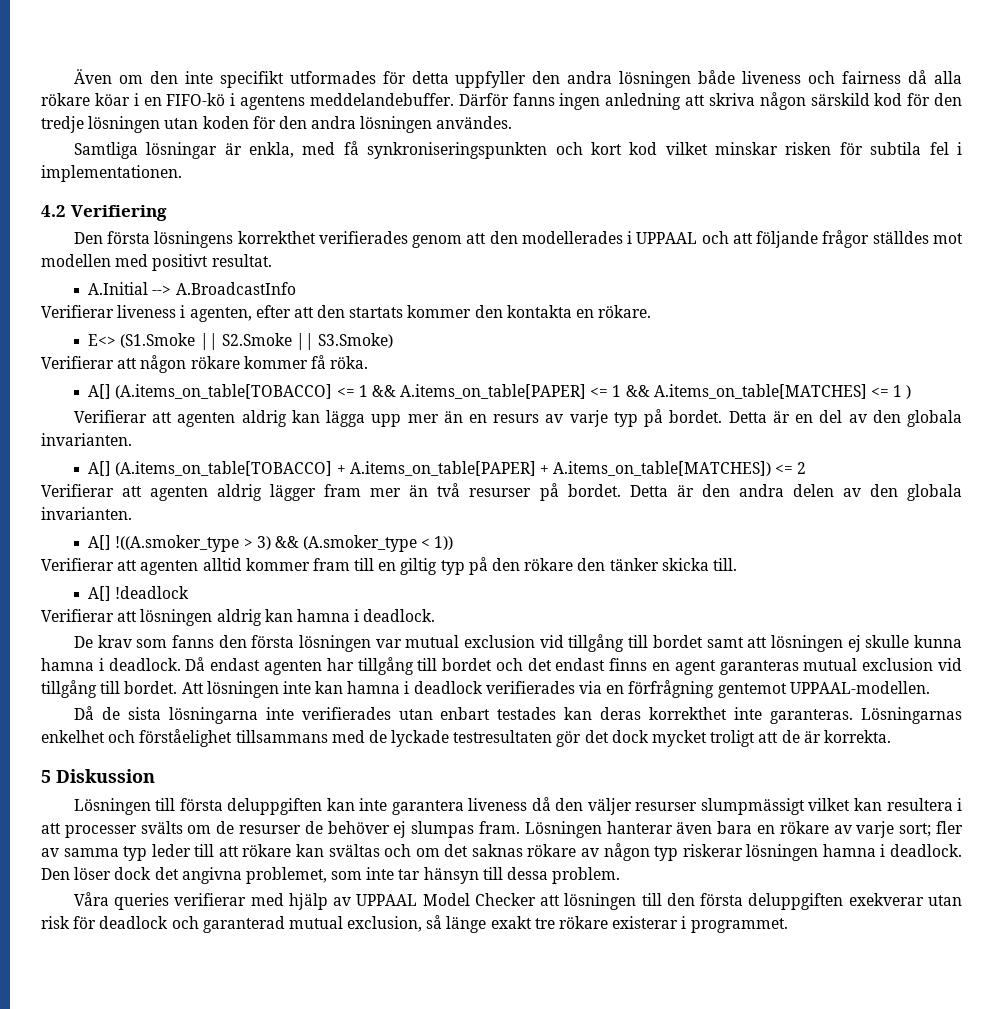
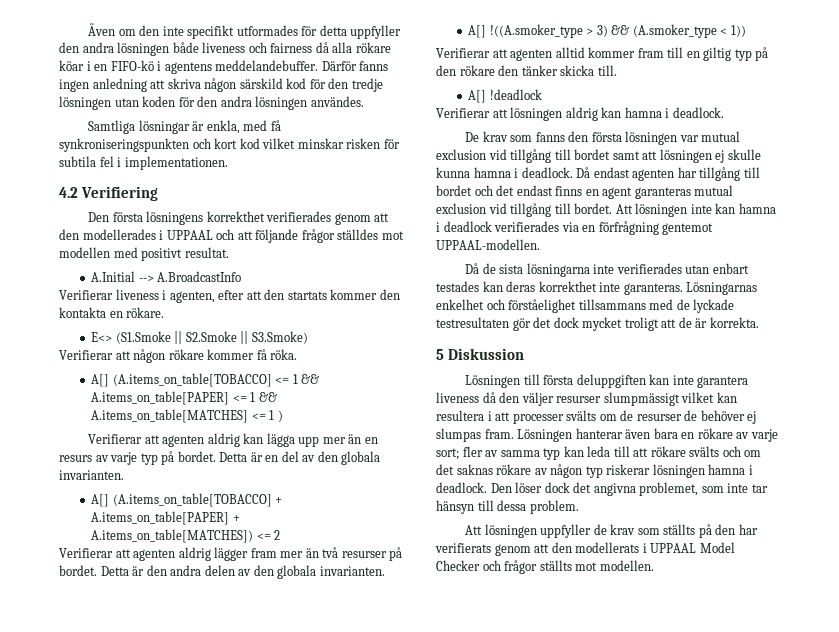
- Lösningen hanterar även bara en rökare av varje sort; fler av samma typ leder till att rökare kan svältas och om det saknas rökare av någon typ riskerar lösningen hamna i deadlock.
+ Lösningen hanterar även bara en rökare av varje sort; fler av samma typ kan leda till att rökare svälts och om det saknas rökare av någon typ riskerar lösningen hamna i deadlock.
- Våra queries verifierar med hjälp av UPPAAL Model Checker att lösningen till den första deluppgiften exekverar utan risk för deadlock och garanterad mutual exclusion, så länge exakt tre rökare existerar i programmet.
+ Att lösningen uppfyller de krav som ställts på den har verifierats genom att den modellerats i UPPAAL Model Checker och frågor ställts mot modellen.

